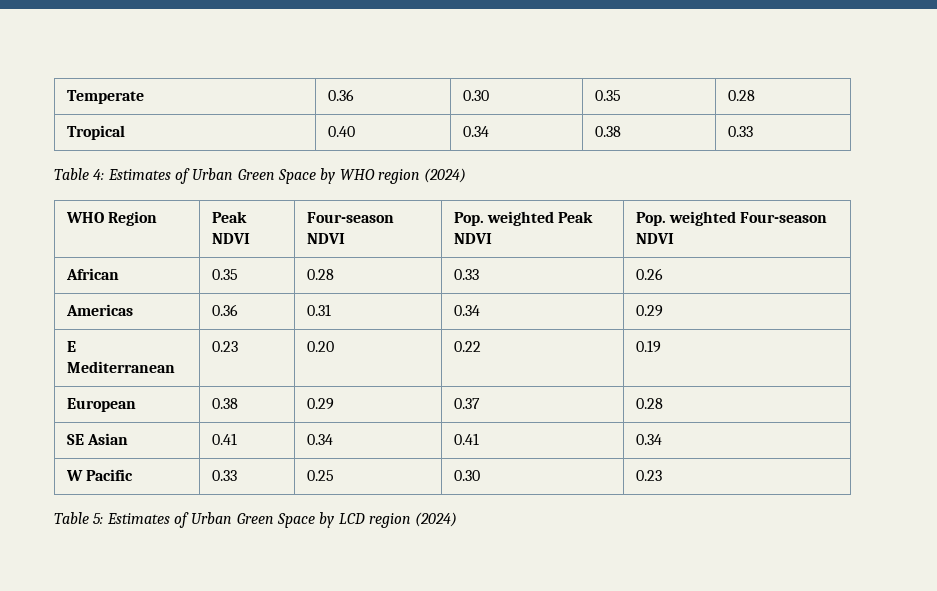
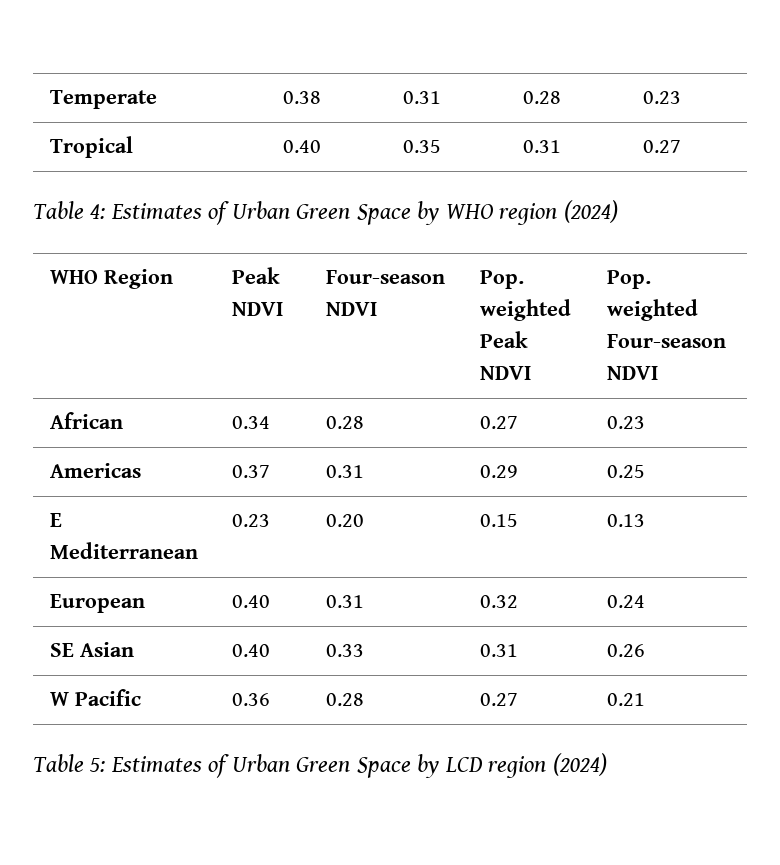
- Temperate | 0.36 | 0.30 | 0.35 | 0.28
+ Temperate | 0.38 | 0.31 | 0.28 | 0.23
- Tropical | 0.40 | 0.34 | 0.38 | 0.33
+ Tropical | 0.40 | 0.35 | 0.31 | 0.27
- African | 0.35 | 0.28 | 0.33 | 0.26
+ African | 0.34 | 0.28 | 0.27 | 0.23
- Americas | 0.36 | 0.31 | 0.34 | 0.29
+ Americas | 0.37 | 0.31 | 0.29 | 0.25
- E Mediterranean | 0.23 | 0.20 | 0.22 | 0.19
+ E Mediterranean | 0.23 | 0.20 | 0.15 | 0.13
- European | 0.38 | 0.29 | 0.37 | 0.28
- SE Asian | 0.41 | 0.34 | 0.41 | 0.34
- W Pacific | 0.33 | 0.25 | 0.30 | 0.23
+ European | 0.40 | 0.31 | 0.32 | 0.24
+ SE Asian | 0.40 | 0.33 | 0.31 | 0.26
+ W Pacific | 0.36 | 0.28 | 0.27 | 0.21

